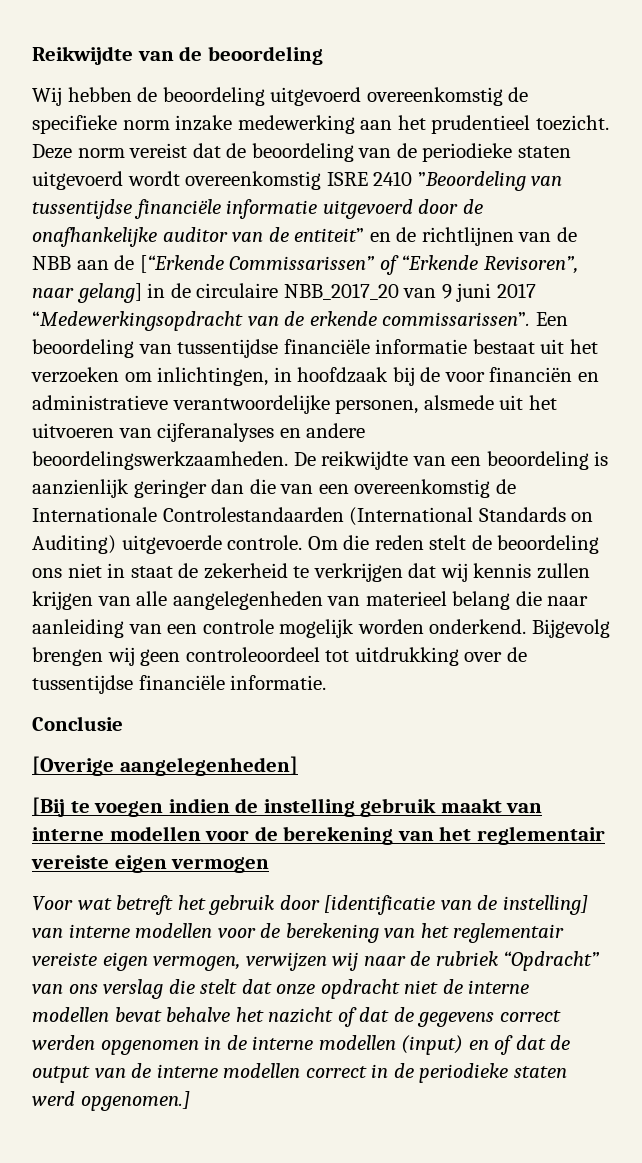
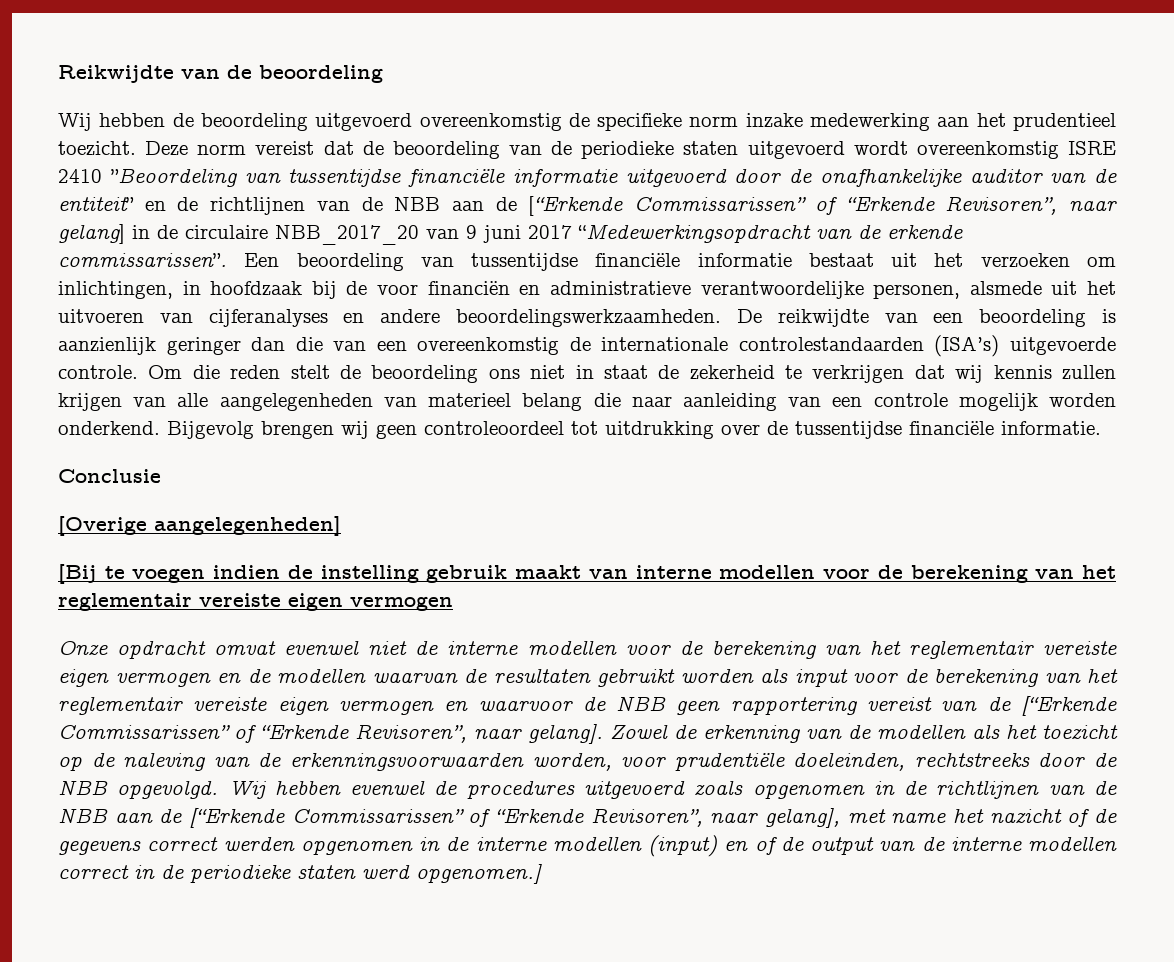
- De reikwijdte van een beoordeling is aanzienlijk geringer dan die van een overeenkomstig de Internationale Controlestandaarden (International Standards on Auditing) uitgevoerde controle.
+ De reikwijdte van een beoordeling is aanzienlijk geringer dan die van een overeenkomstig de internationale controlestandaarden (ISA’s) uitgevoerde controle.
- Voor wat betreft het gebruik door [identificatie van de instelling] van interne modellen voor de berekening van het reglementair vereiste eigen vermogen, verwijzen wij naar de rubriek “Opdracht” van ons verslag die stelt dat onze opdracht niet de interne modellen bevat behalve het nazicht of dat de gegevens correct werden opgenomen in de interne modellen (input) en of dat de output van de interne modellen correct in de periodieke staten werd opgenomen.]
+ Onze opdracht omvat evenwel niet de interne modellen voor de berekening van het reglementair vereiste eigen vermogen en de modellen waarvan de resultaten gebruikt worden als input voor de berekening van het reglementair vereiste eigen vermogen en waarvoor de NBB geen rapportering vereist van de [“Erkende Commissarissen” of “Erkende Revisoren”, naar gelang]. Zowel de erkenning van de modellen als het toezicht op de naleving van de erkenningsvoorwaarden worden, voor prudentiële doeleinden, rechtstreeks door de NBB opgevolgd. Wij hebben evenwel de procedures uitgevoerd zoals opgenomen in de richtlijnen van de NBB aan de [“Erkende Commissarissen” of “Erkende Revisoren”, naar gelang], met name het nazicht of de gegevens correct werden opgenomen in de interne modellen (input) en of de output van de interne modellen correct in de periodieke staten werd opgenomen.]

